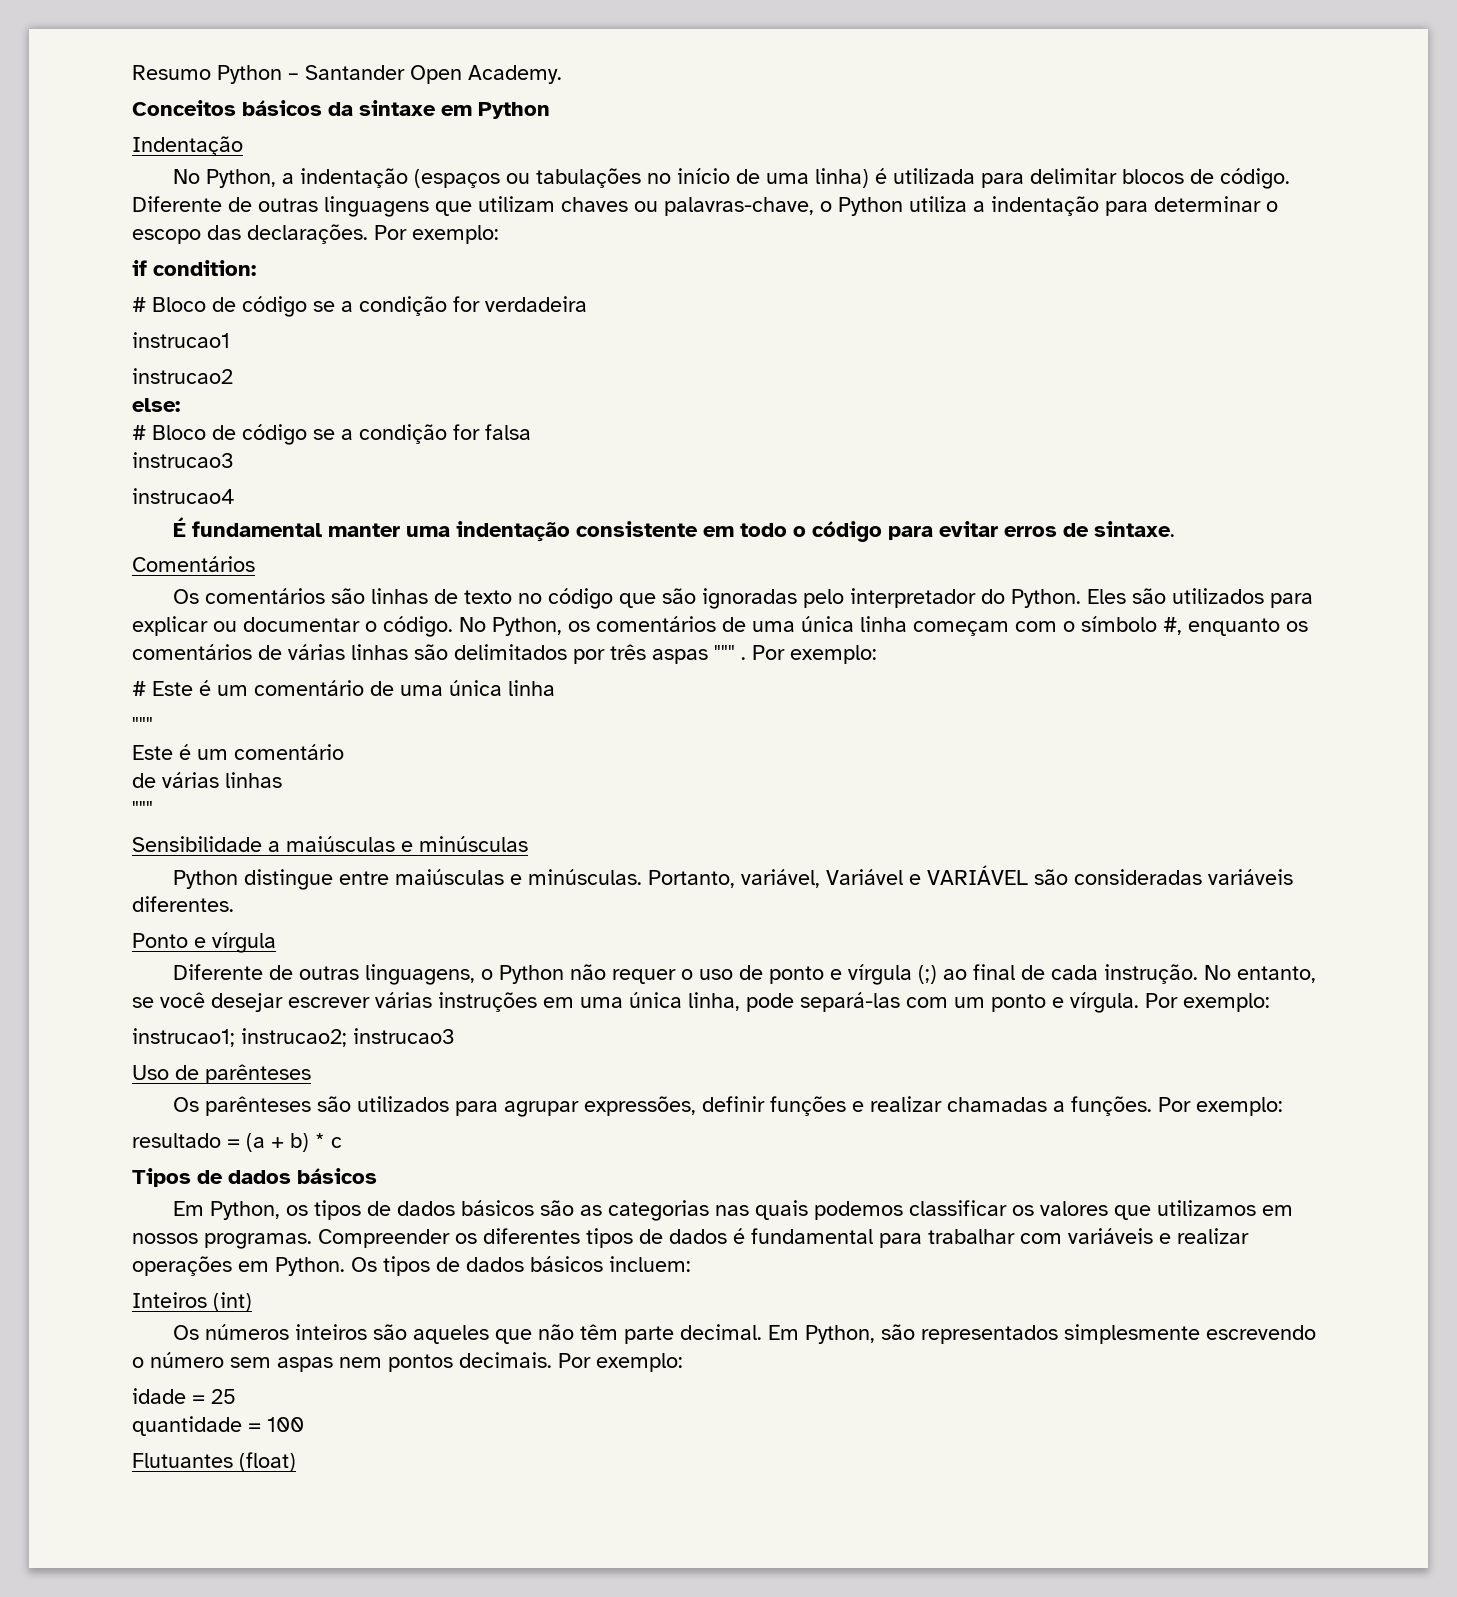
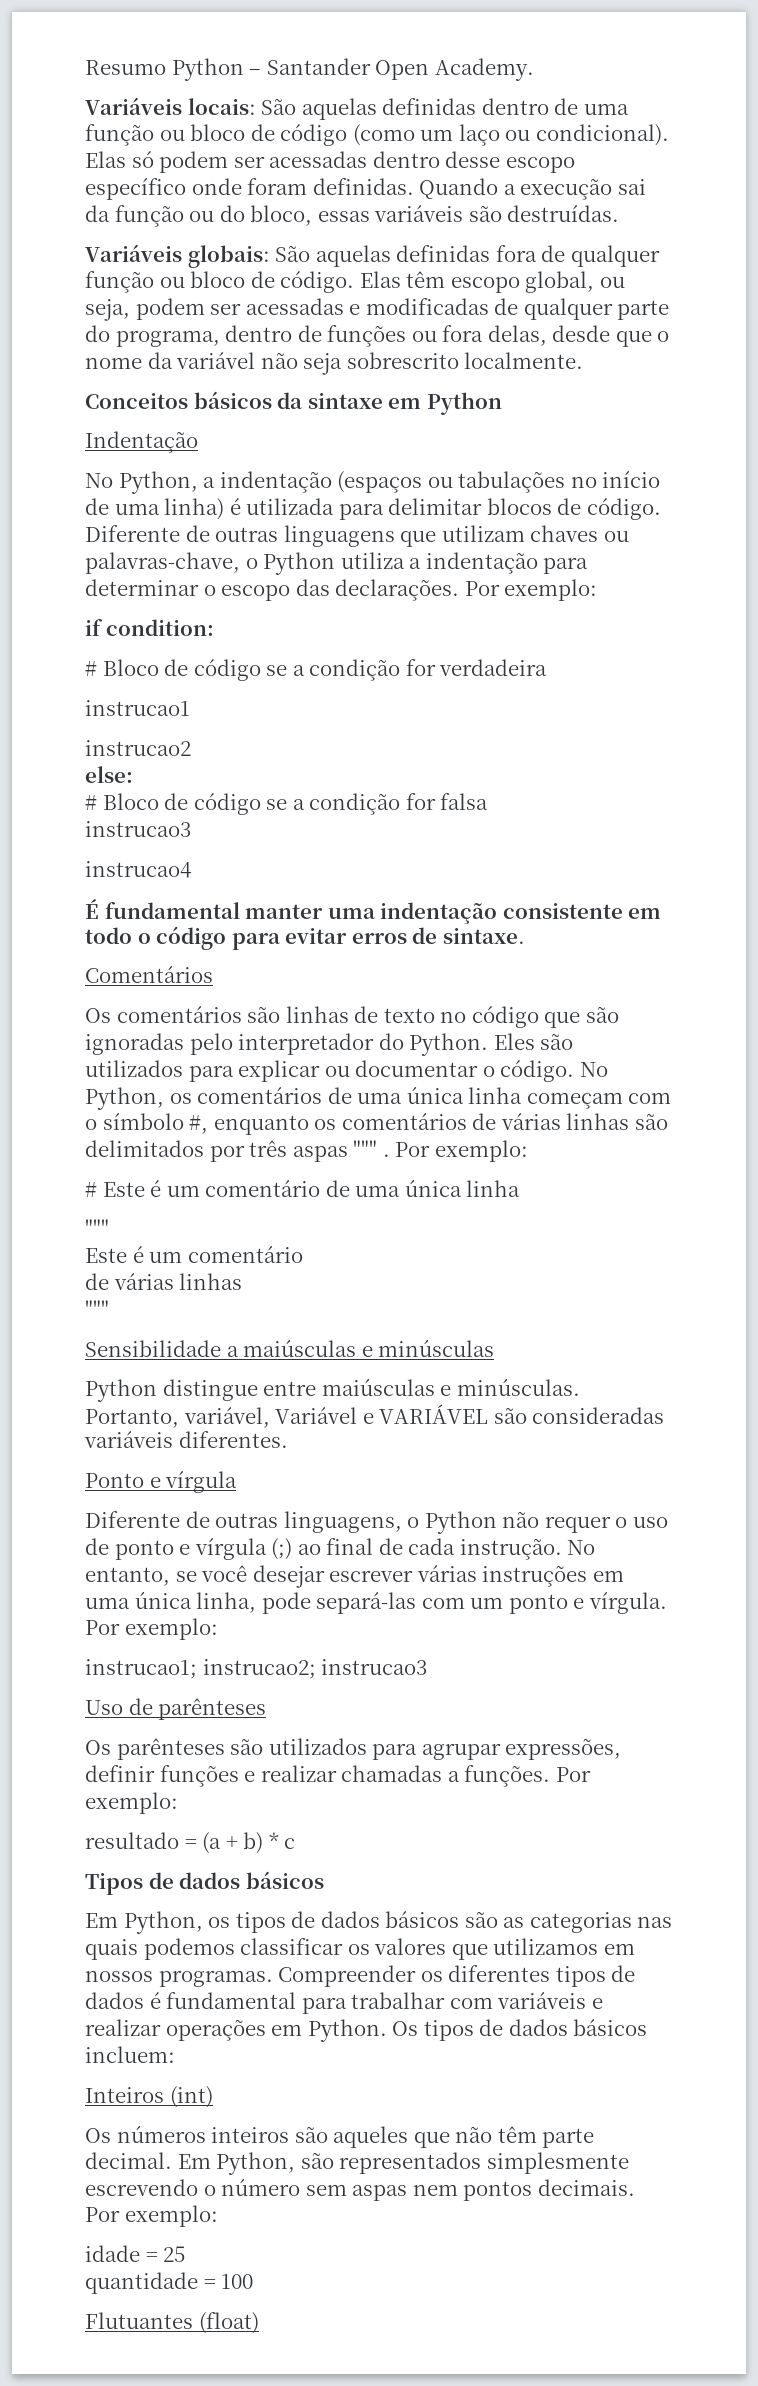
+ Variáveis locais: São aquelas definidas dentro de uma função ou bloco de código (como um laço ou condicional). Elas só podem ser acessadas dentro desse escopo específico onde foram definidas. Quando a execução sai da função ou do bloco, essas variáveis são destruídas.
+ Variáveis globais: São aquelas definidas fora de qualquer função ou bloco de código. Elas têm escopo global, ou seja, podem ser acessadas e modificadas de qualquer parte do programa, dentro de funções ou fora delas, desde que o nome da variável não seja sobrescrito localmente.

